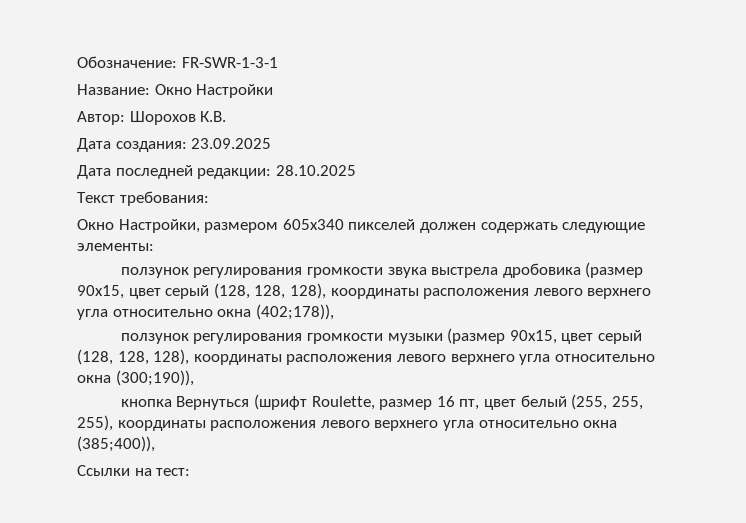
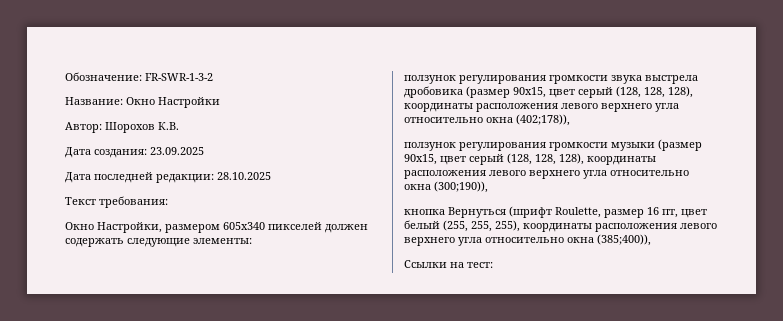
- Обозначение: FR-SWR-1-3-1
+ Обозначение: FR-SWR-1-3-2

